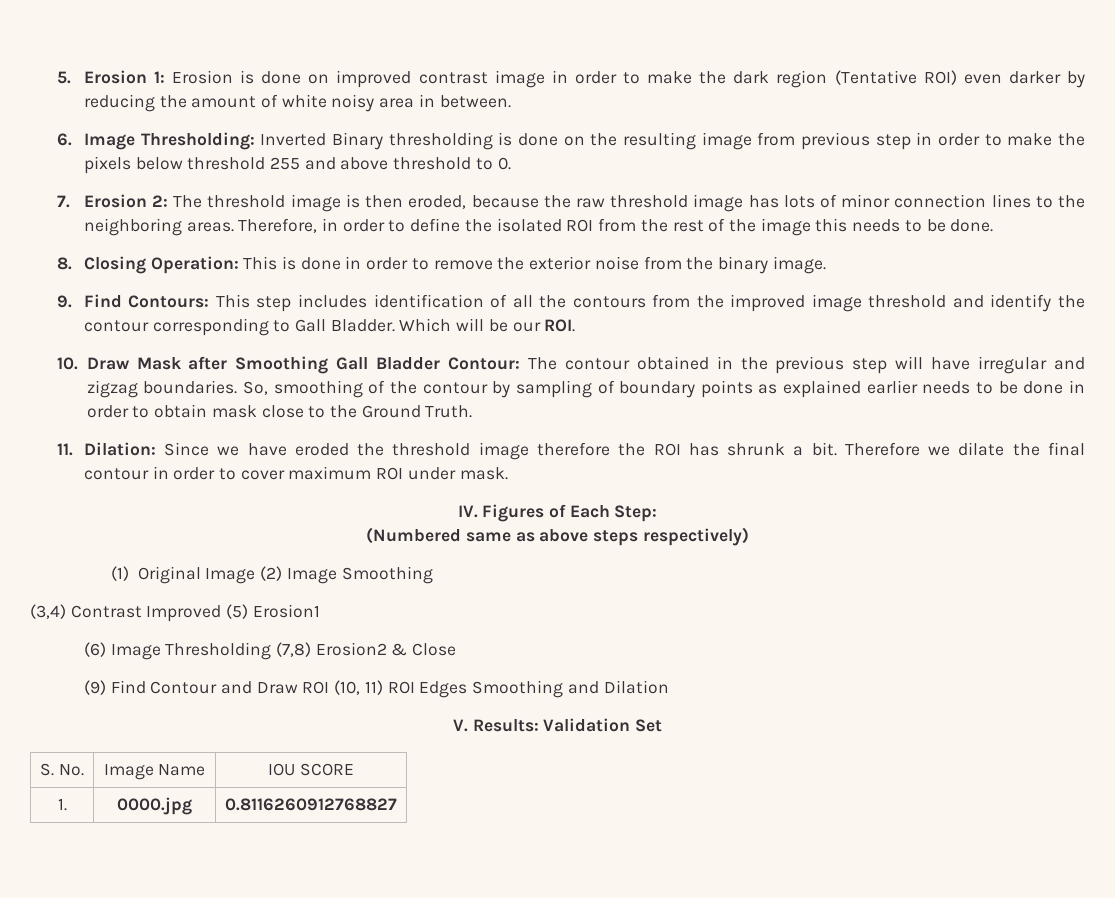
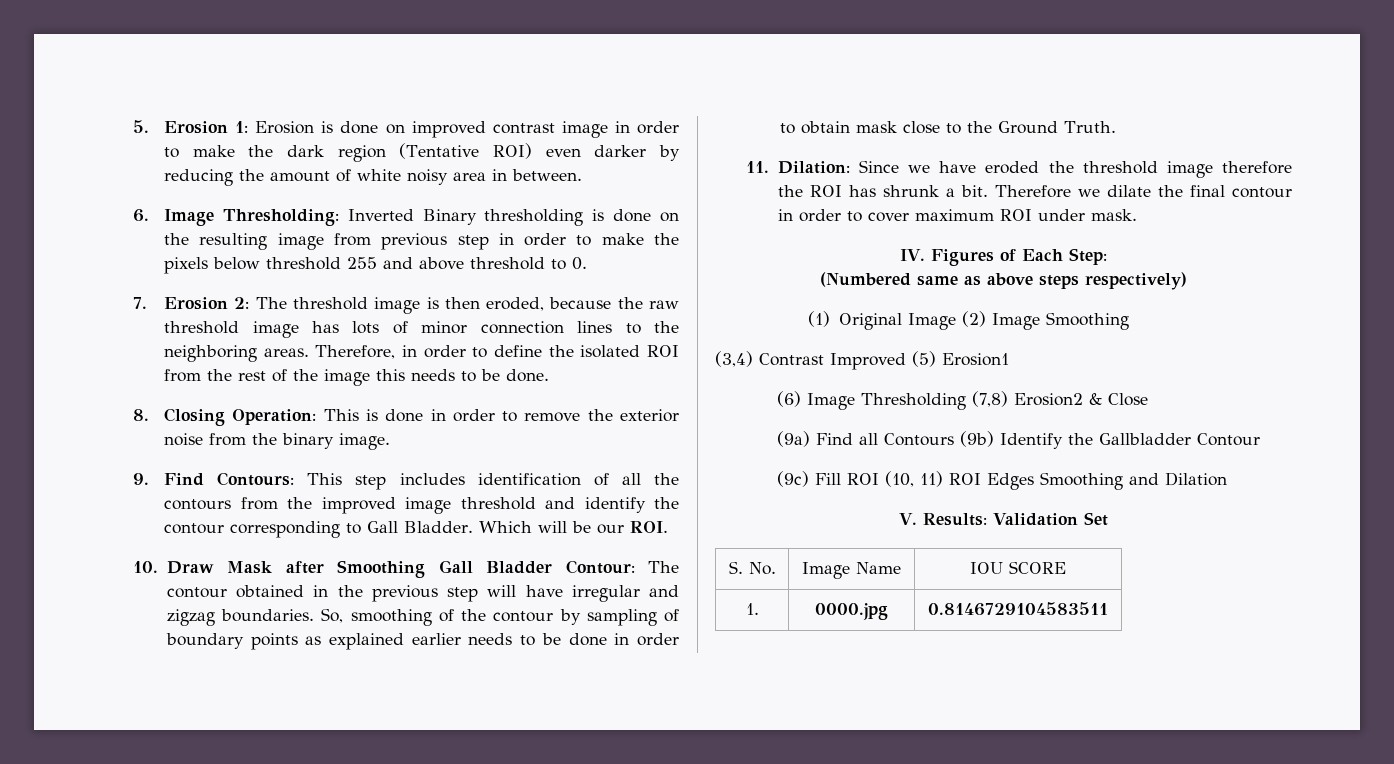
- (9) Find Contour and Draw ROI (10, 11) ROI Edges Smoothing and Dilation
+ (9a) Find all Contours (9b) Identify the Gallbladder Contour
+ (9c) Fill ROI (10, 11) ROI Edges Smoothing and Dilation
- 1. | 0000.jpg | 0.8116260912768827
+ 1. | 0000.jpg | 0.8146729104583511

